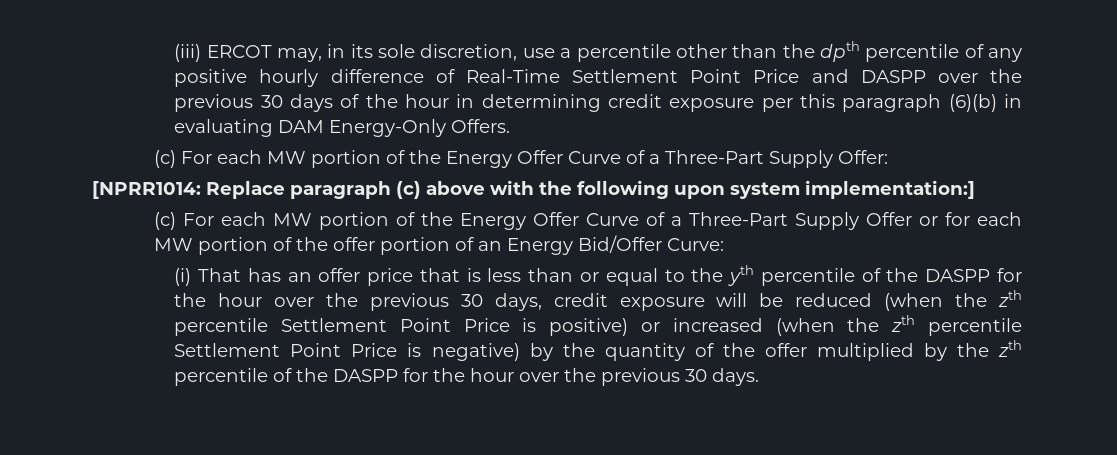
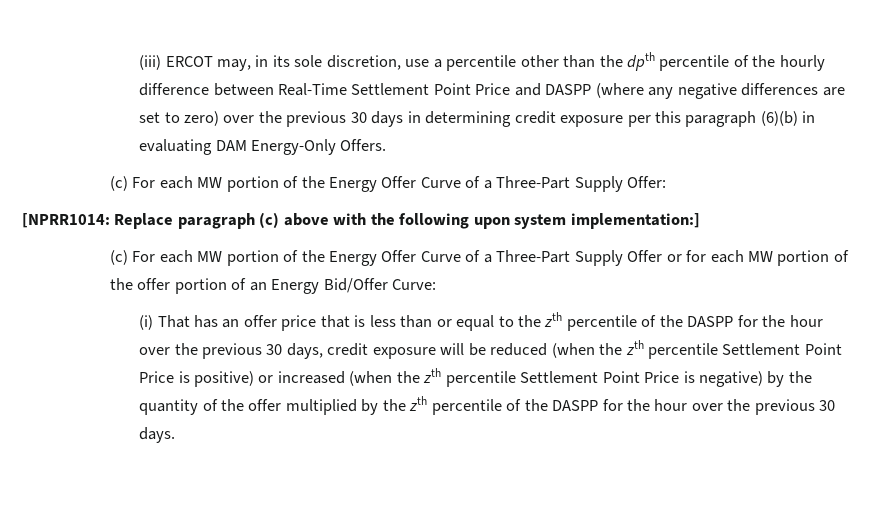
- (iii) ERCOT may, in its sole discretion, use a percentile other than the dpth percentile of any positive hourly difference of Real-Time Settlement Point Price and DASPP over the previous 30 days of the hour in determining credit exposure per this paragraph (6)(b) in evaluating DAM Energy-Only Offers.
+ (iii) ERCOT may, in its sole discretion, use a percentile other than the dpth percentile of the hourly difference between Real-Time Settlement Point Price and DASPP (where any negative differences are set to zero) over the previous 30 days in determining credit exposure per this paragraph (6)(b) in evaluating DAM Energy-Only Offers.
- (i) That has an offer price that is less than or equal to the yth percentile of the DASPP for the hour over the previous 30 days, credit exposure will be reduced (when the zth percentile Settlement Point Price is positive) or increased (when the zth percentile Settlement Point Price is negative) by the quantity of the offer multiplied by the zth percentile of the DASPP for the hour over the previous 30 days.
+ (i) That has an offer price that is less than or equal to the zth percentile of the DASPP for the hour over the previous 30 days, credit exposure will be reduced (when the zth percentile Settlement Point Price is positive) or increased (when the zth percentile Settlement Point Price is negative) by the quantity of the offer multiplied by the zth percentile of the DASPP for the hour over the previous 30 days.

